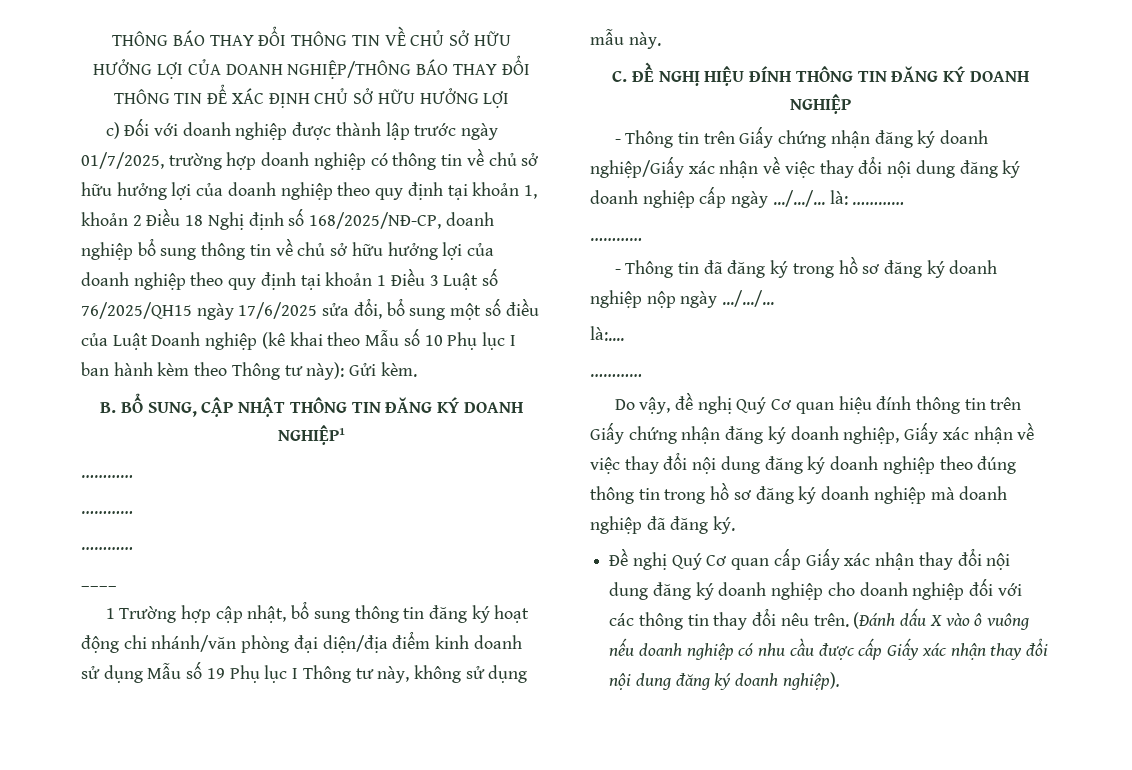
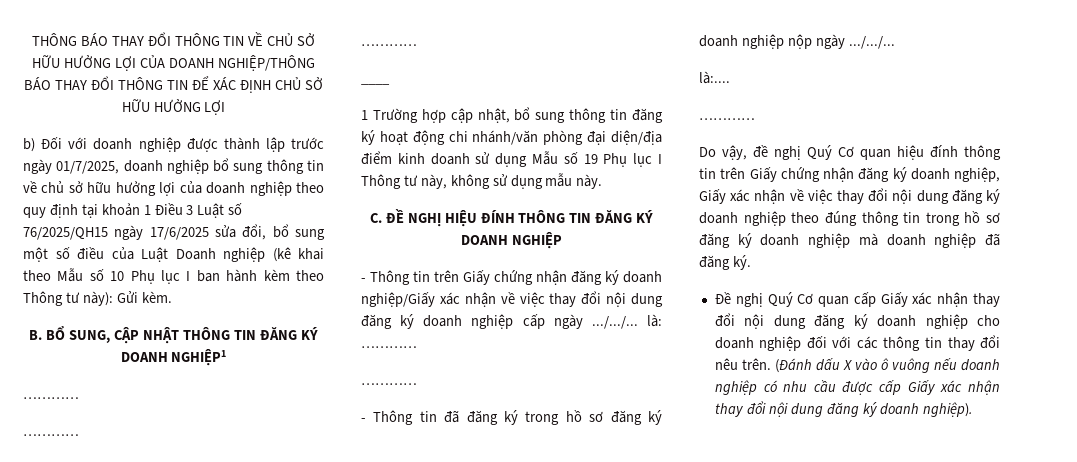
- c) Đối với doanh nghiệp được thành lập trước ngày 01/7/2025, trường hợp doanh nghiệp có thông tin về chủ sở hữu hưởng lợi của doanh nghiệp theo quy định tại khoản 1, khoản 2 Điều 18 Nghị định số 168/2025/NĐ-CP, doanh nghiệp bổ sung thông tin về chủ sở hữu hưởng lợi của doanh nghiệp theo quy định tại khoản 1 Điều 3 Luật số 76/2025/QH15 ngày 17/6/2025 sửa đổi, bổ sung một số điều của Luật Doanh nghiệp (kê khai theo Mẫu số 10 Phụ lục I ban hành kèm theo Thông tư này):
+ b) Đối với doanh nghiệp được thành lập trước ngày 01/7/2025, doanh nghiệp bổ sung thông tin về chủ sở hữu hưởng lợi của doanh nghiệp theo quy định tại khoản 1 Điều 3 Luật số 76/2025/QH15 ngày 17/6/2025 sửa đổi, bổ sung một số điều của Luật Doanh nghiệp (kê khai theo Mẫu số 10 Phụ lục I ban hành kèm theo Thông tư này):

